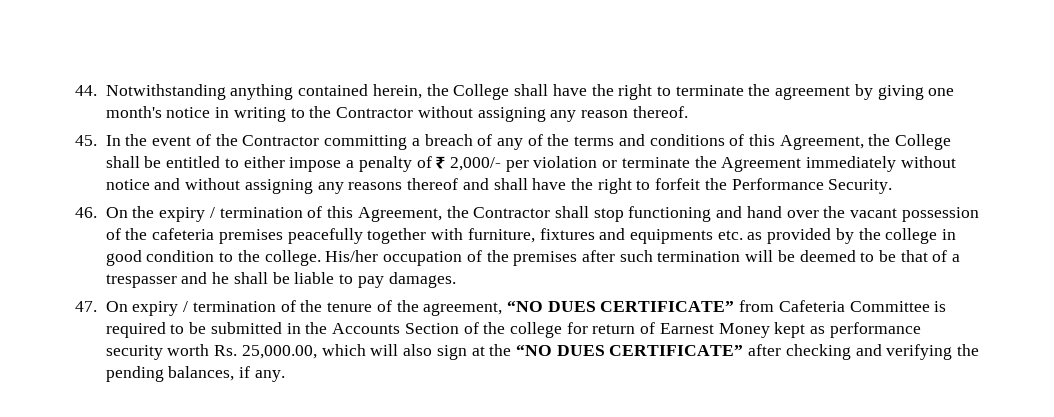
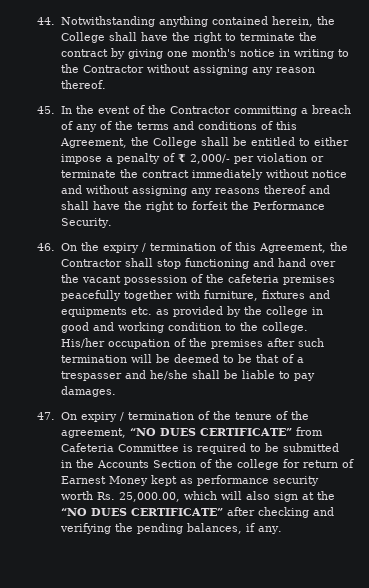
- 44. Notwithstanding anything contained herein, the College shall have the right to terminate the agreement by giving one month's notice in writing to the Contractor without assigning any reason thereof.
+ 44. Notwithstanding anything contained herein, the College shall have the right to terminate the contract by giving one month's notice in writing to the Contractor without assigning any reason thereof.
- 45. In the event of the Contractor committing a breach of any of the terms and conditions of this Agreement, the College shall be entitled to either impose a penalty of ₹ 2,000/- per violation or terminate the Agreement immediately without notice and without assigning any reasons thereof and shall have the right to forfeit the Performance Security.
+ 45. In the event of the Contractor committing a breach of any of the terms and conditions of this Agreement, the College shall be entitled to either impose a penalty of ₹ 2,000/- per violation or terminate the contract immediately without notice and without assigning any reasons thereof and shall have the right to forfeit the Performance Security.
- 46. On the expiry / termination of this Agreement, the Contractor shall stop functioning and hand over the vacant possession of the cafeteria premises peacefully together with furniture, fixtures and equipments etc. as provided by the college in good condition to the college.
+ 46. On the expiry / termination of this Agreement, the Contractor shall stop functioning and hand over the vacant possession of the cafeteria premises peacefully together with furniture, fixtures and equipments etc. as provided by the college in good and working condition to the college.
- His/her occupation of the premises after such termination will be deemed to be that of a trespasser and he shall be liable to pay damages.
+ His/her occupation of the premises after such termination will be deemed to be that of a trespasser and he/she shall be liable to pay damages.

